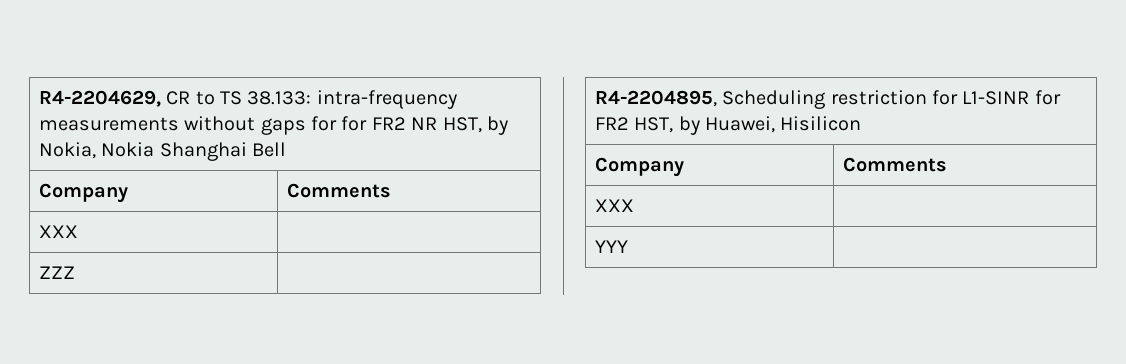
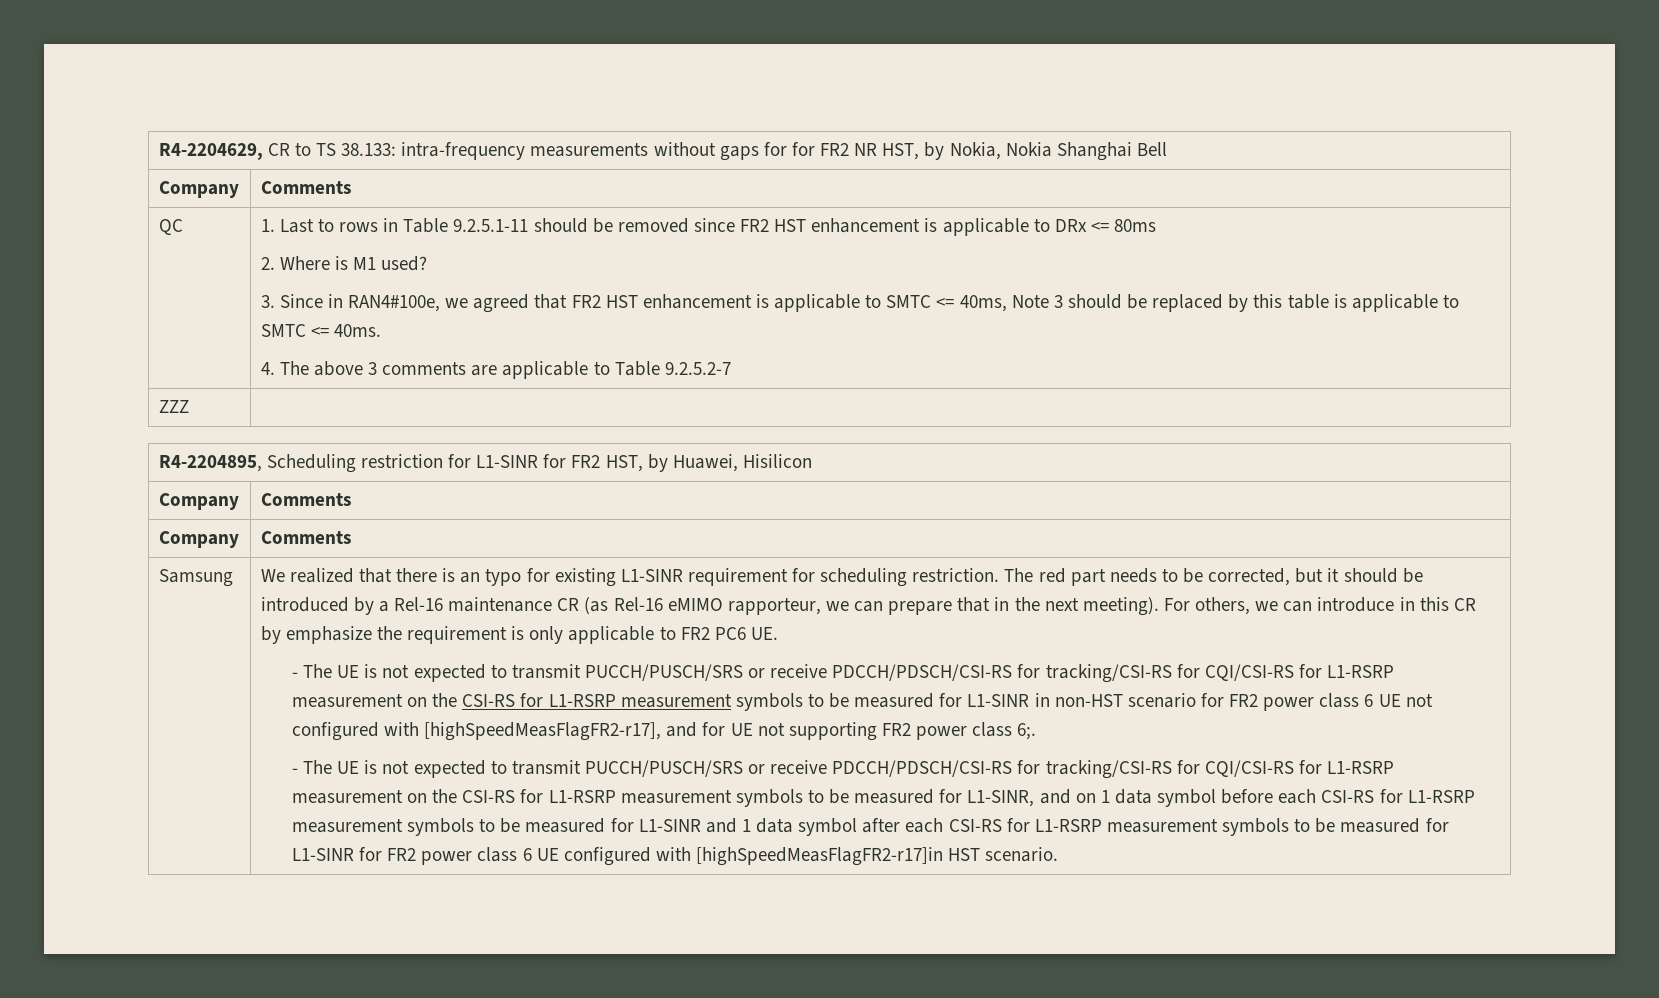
  R4-2204629, CR to TS 38.133: intra-frequency measurements without gaps for for FR2 NR HST, by Nokia, Nokia Shanghai Bell
  Company | Comments
- XXX
+ QC | 1. Last to rows in Table 9.2.5.1-11 should be removed since FR2 HST enhancement is applicable to DRx <= 80ms
+ 2. Where is M1 used?
+ 3. Since in RAN4#100e, we agreed that FR2 HST enhancement is applicable to SMTC <= 40ms, Note 3 should be replaced by this table is applicable to SMTC <= 40ms.
+ 4. The above 3 comments are applicable to Table 9.2.5.2-7
  R4-2204895, Scheduling restriction for L1-SINR for FR2 HST, by Huawei, Hisilicon
  Company | Comments
- XXX |
- YYY |
+ Company | Comments
+ Samsung | We realized that there is an typo for existing L1-SINR requirement for scheduling restriction. The red part needs to be corrected, but it should be introduced by a Rel-16 maintenance CR (as Rel-16 eMIMO rapporteur, we can prepare that in the next meeting). For others, we can introduce in this CR by emphasize the requirement is only applicable to FR2 PC6 UE.
+ - The UE is not expected to transmit PUCCH/PUSCH/SRS or receive PDCCH/PDSCH/CSI-RS for tracking/CSI-RS for CQI/CSI-RS for L1-RSRP measurement on the CSI-RS for L1-RSRP measurement symbols to be measured for L1-SINR in non-HST scenario for FR2 power class 6 UE not configured with [highSpeedMeasFlagFR2-r17], and for UE not supporting FR2 power class 6;.
+ - The UE is not expected to transmit PUCCH/PUSCH/SRS or receive PDCCH/PDSCH/CSI-RS for tracking/CSI-RS for CQI/CSI-RS for L1-RSRP measurement on the CSI-RS for L1-RSRP measurement symbols to be measured for L1-SINR, and on 1 data symbol before each CSI-RS for L1-RSRP measurement symbols to be measured for L1-SINR and 1 data symbol after each CSI-RS for L1-RSRP measurement symbols to be measured for L1-SINR for FR2 power class 6 UE configured with [highSpeedMeasFlagFR2-r17]in HST scenario.

